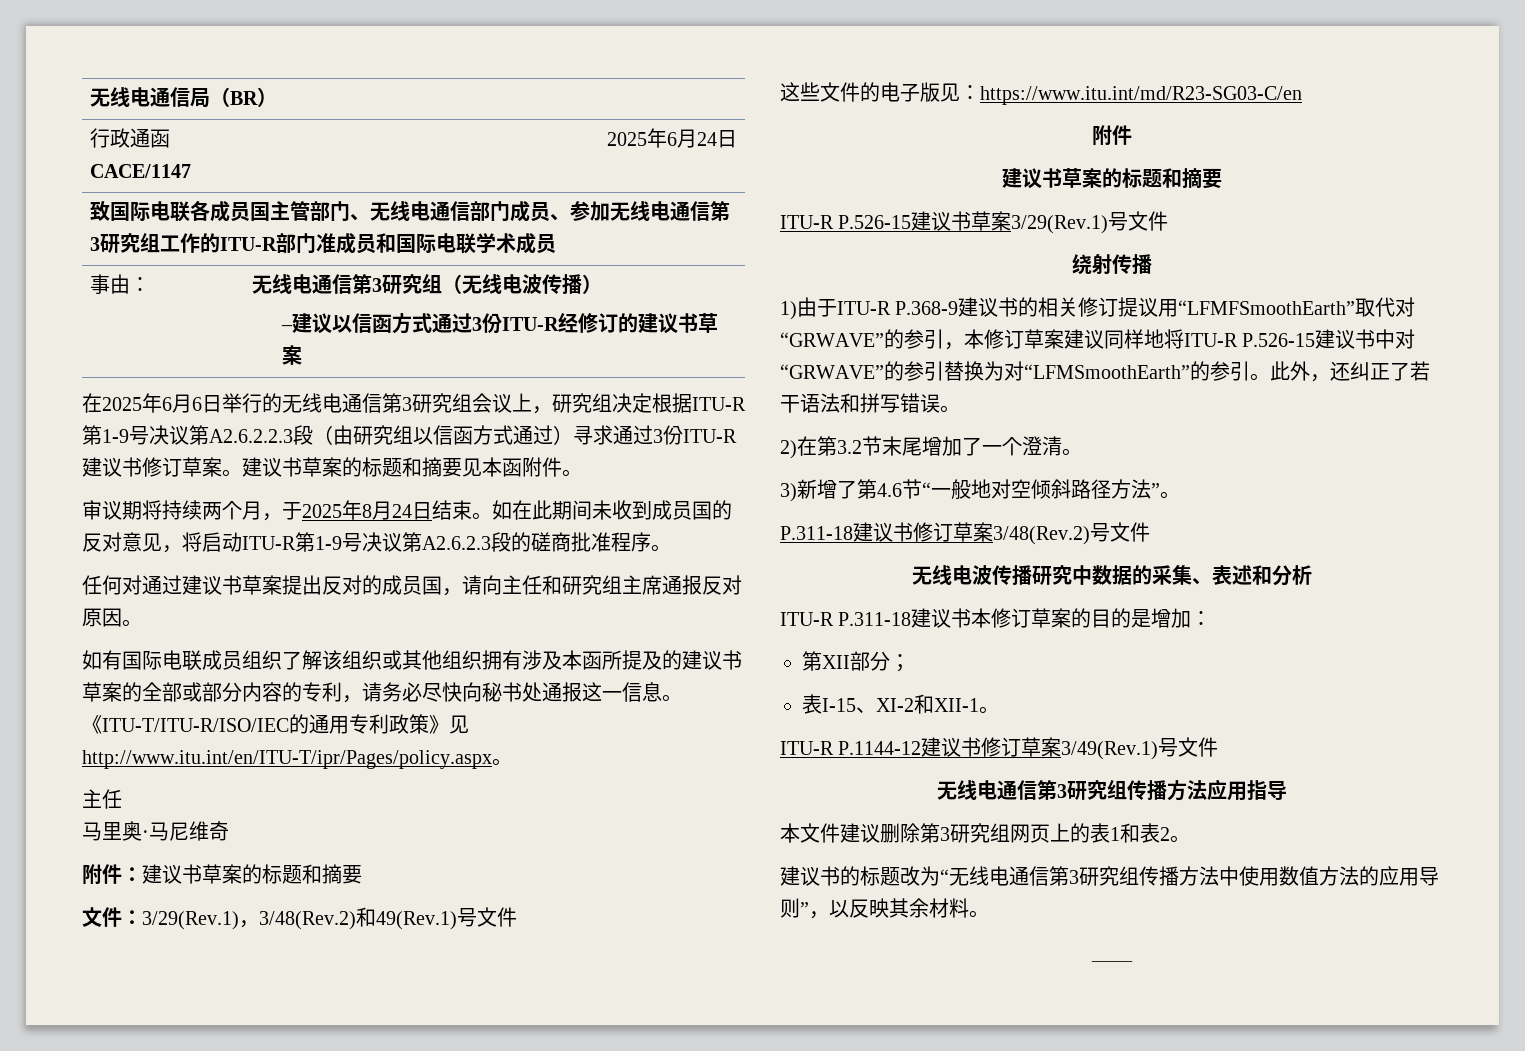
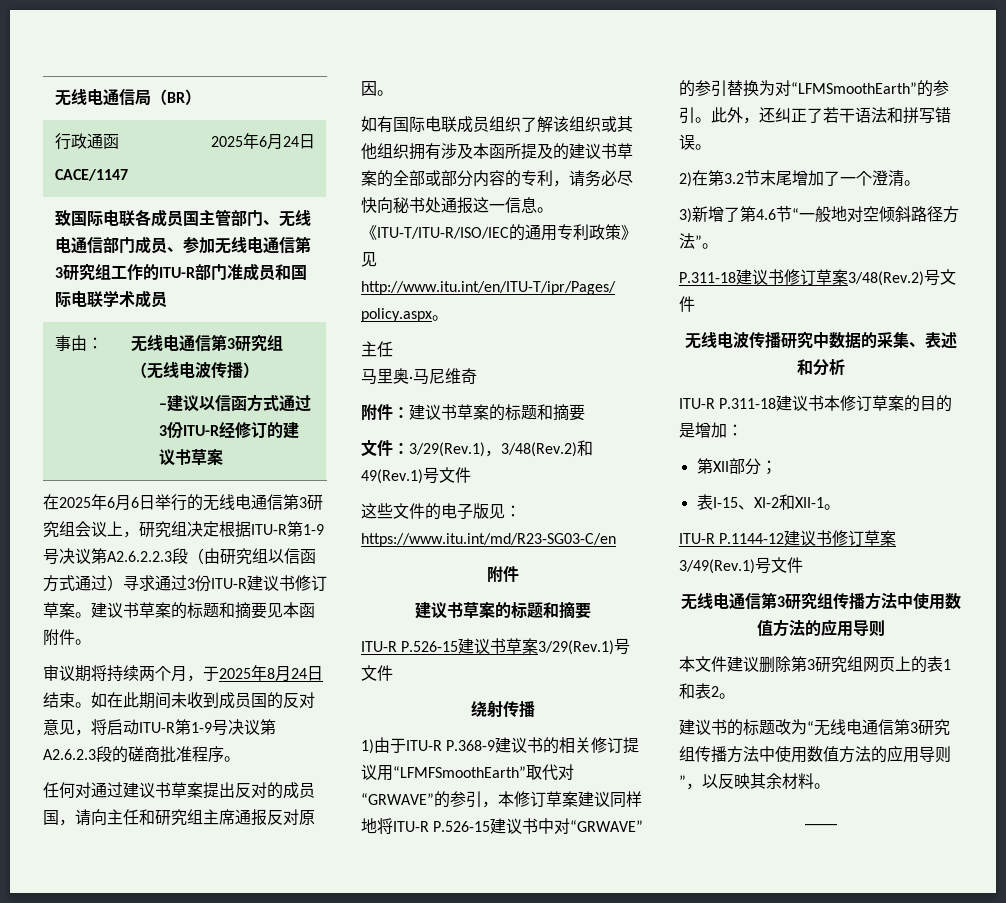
  ITU-R P.1144-12建议书修订草案3/49(Rev.1)号文件
- 无线电通信第3研究组传播方法应用指导
+ 无线电通信第3研究组传播方法中使用数值方法的应用导则

